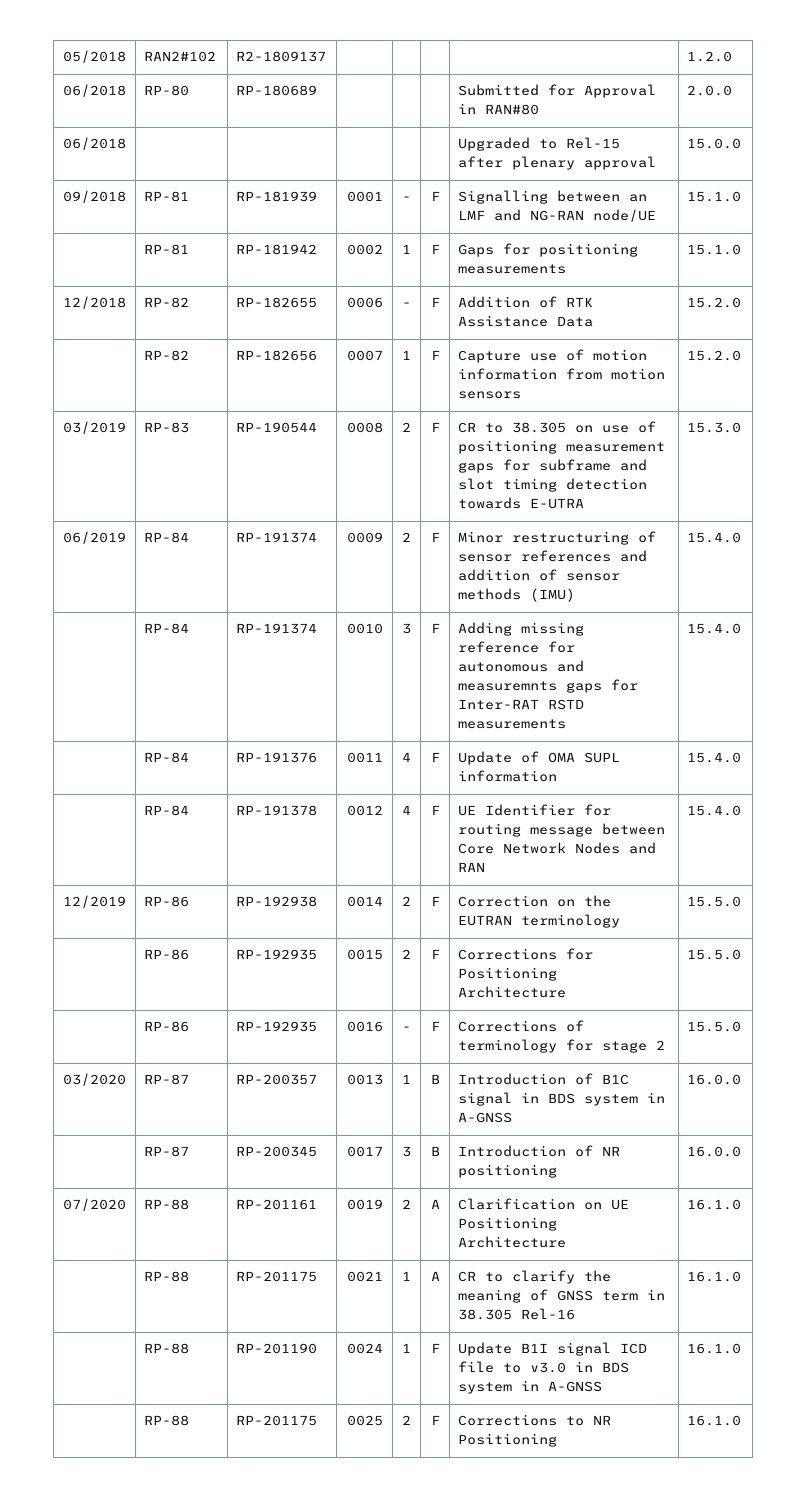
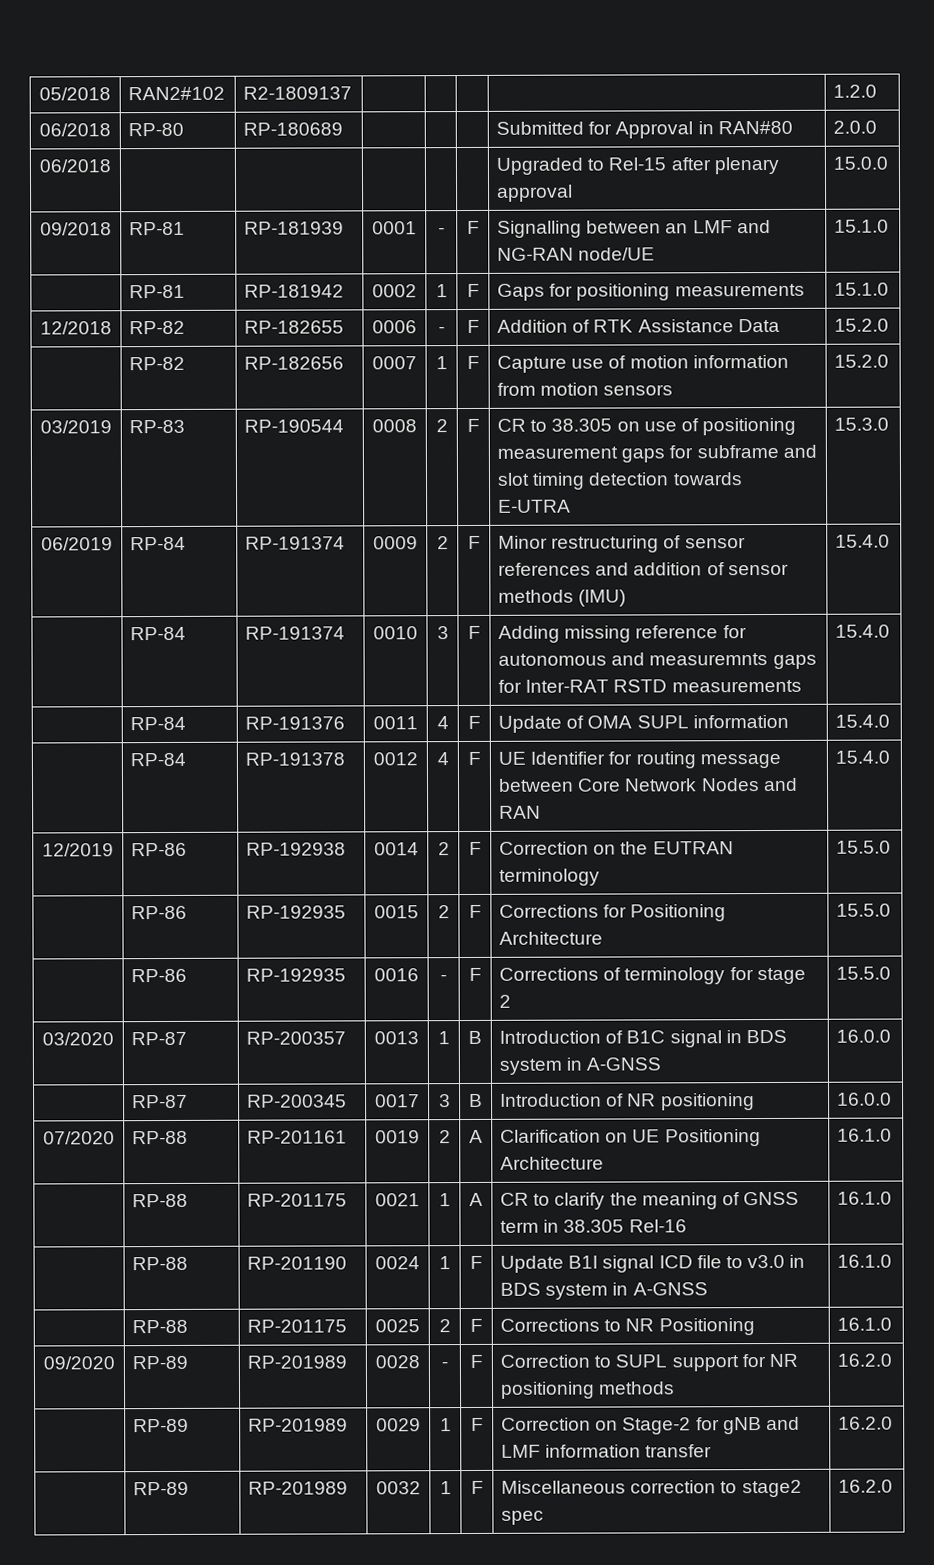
+ 09/2020 | RP-89 | RP-201989 | 0028 | - | F | Correction to SUPL support for NR positioning methods | 16.2.0
+ | RP-89 | RP-201989 | 0029 | 1 | F | Correction on Stage-2 for gNB and LMF information transfer | 16.2.0
+ | RP-89 | RP-201989 | 0032 | 1 | F | Miscellaneous correction to stage2 spec | 16.2.0

